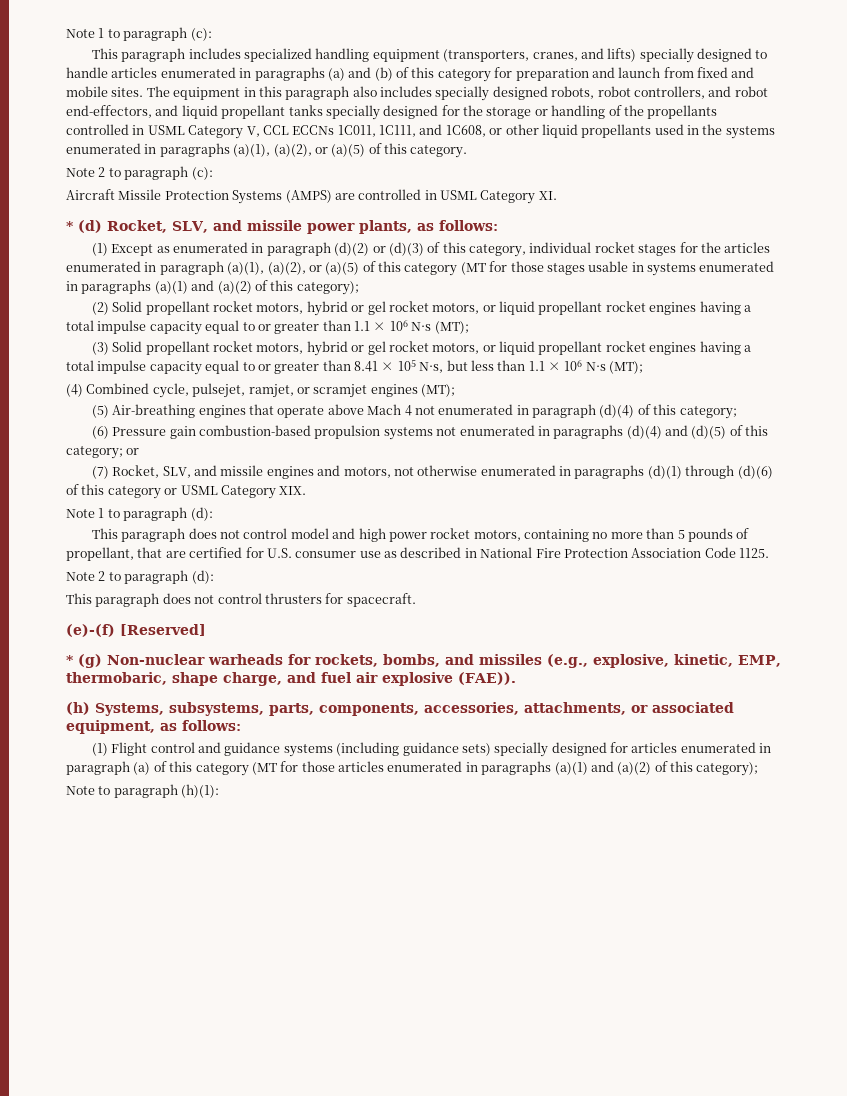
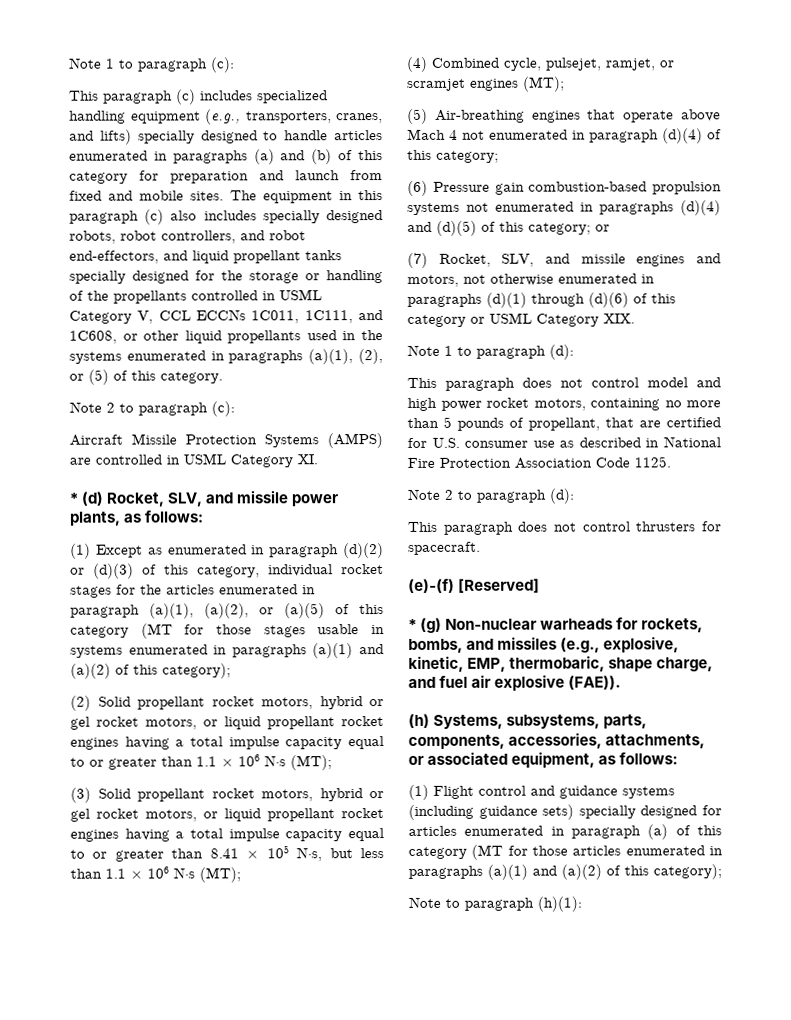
- This paragraph includes specialized handling equipment (transporters, cranes, and lifts) specially designed to handle articles enumerated in paragraphs (a) and (b) of this category for preparation and launch from fixed and mobile sites.
+ This paragraph (c) includes specialized handling equipment (e.g., transporters, cranes, and lifts) specially designed to handle articles enumerated in paragraphs (a) and (b) of this category for preparation and launch from fixed and mobile sites.
- The equipment in this paragraph also includes specially designed robots, robot controllers, and robot end-effectors, and liquid propellant tanks specially designed for the storage or handling of the propellants controlled in USML Category V, CCL ECCNs 1C011, 1C111, and 1C608, or other liquid propellants used in the systems enumerated in paragraphs (a)(1), (a)(2), or (a)(5) of this category.
+ The equipment in this paragraph (c) also includes specially designed robots, robot controllers, and robot end-effectors, and liquid propellant tanks specially designed for the storage or handling of the propellants controlled in USML Category V, CCL ECCNs 1C011, 1C111, and 1C608, or other liquid propellants used in the systems enumerated in paragraphs (a)(1), (2), or (5) of this category.

